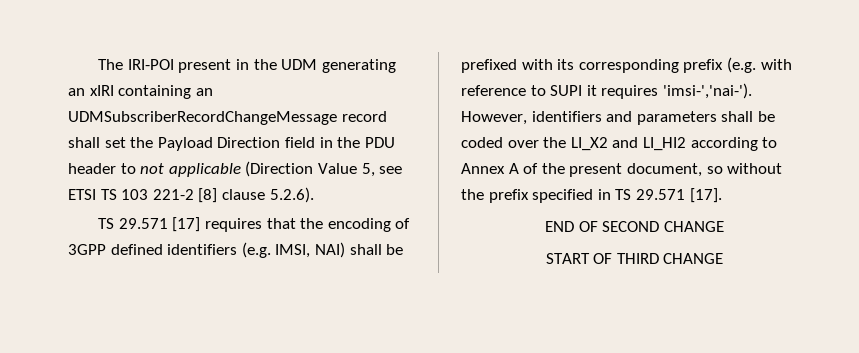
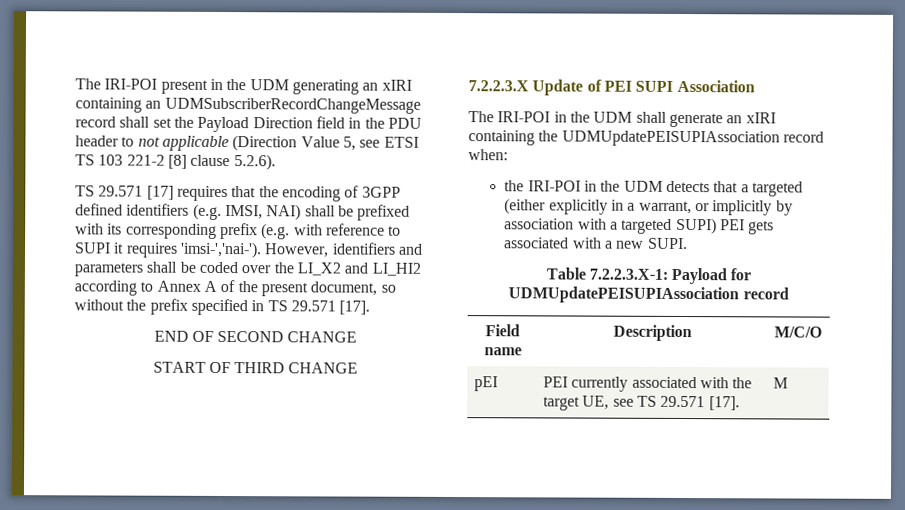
+ 7.2.2.3.X Update of PEI SUPI Association
+ The IRI-POI in the UDM shall generate an xIRI containing the UDMUpdatePEISUPIAssociation record when:
+ the IRI-POI in the UDM detects that a targeted (either explicitly in a warrant, or implicitly by association with a targeted SUPI) PEI gets associated with a new SUPI.
+ Table 7.2.2.3.X-1: Payload for UDMUpdatePEISUPIAssociation record
+ Field name | Description | M/C/O
+ pEI | PEI currently associated with the target UE, see TS 29.571 [17]. | M

